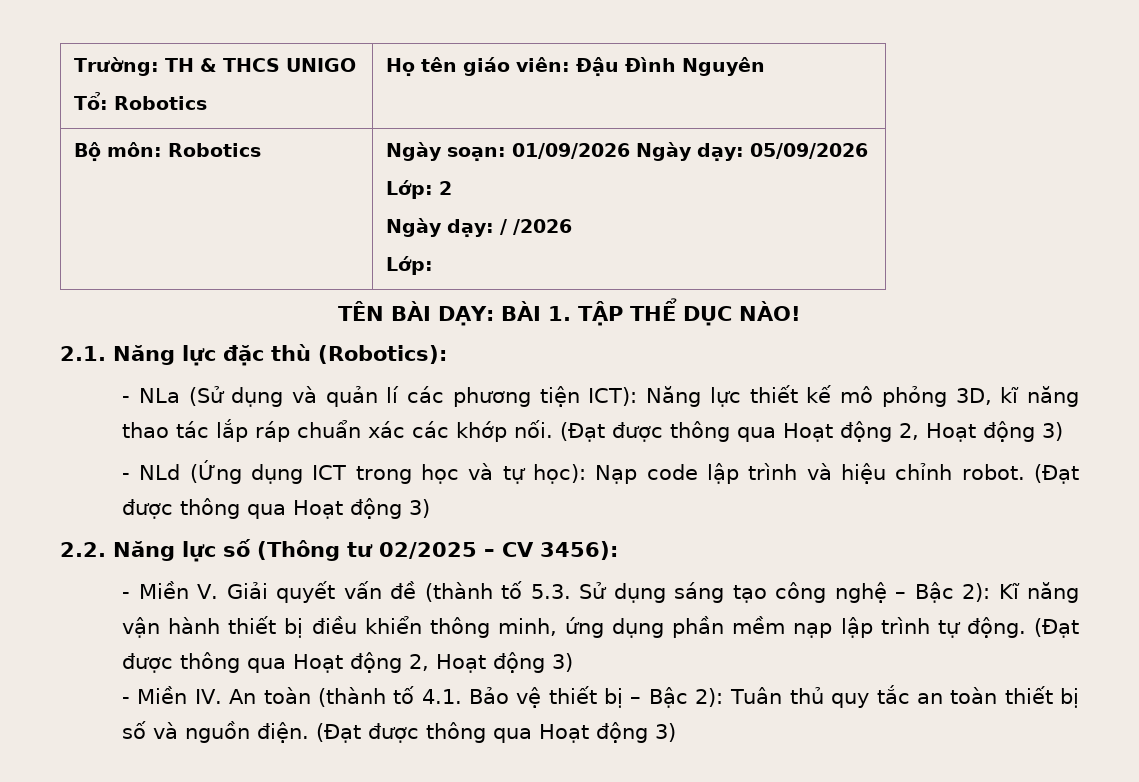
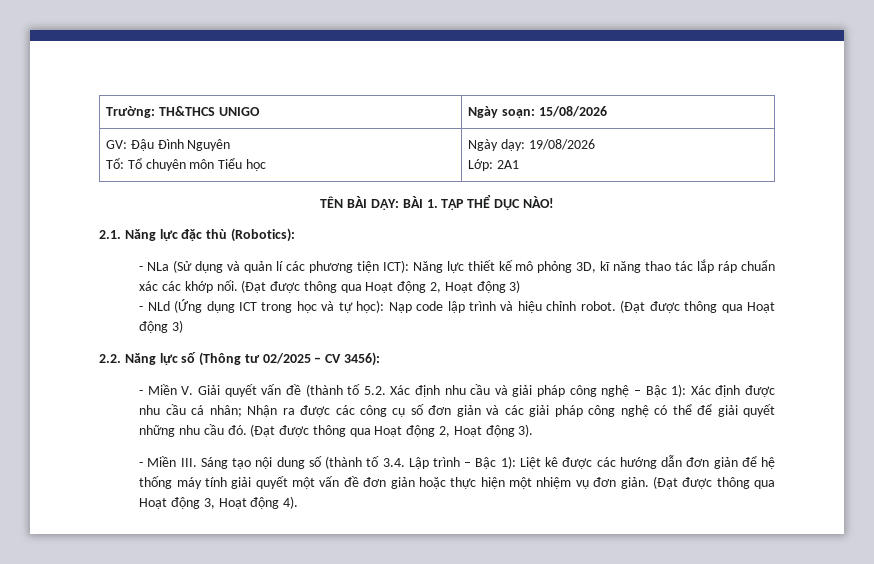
- Trường: TH & THCS UNIGO
- Tổ: Robotics | Họ tên giáo viên: Đậu Đình Nguyên
- Bộ môn: Robotics | Ngày soạn: 01/09/2026 Ngày dạy: 05/09/2026
- Lớp: 2
- Ngày dạy: / /2026
- Lớp:
+ Trường: TH&THCS UNIGO | Ngày soạn: 15/08/2026
+ GV: Đậu Đình Nguyên
+ Tổ: Tổ chuyên môn Tiểu học | Ngày dạy: 19/08/2026
+ Lớp: 2A1
- - Miền V. Giải quyết vấn đề (thành tố 5.3. Sử dụng sáng tạo công nghệ – Bậc 2): Kĩ năng vận hành thiết bị điều khiển thông minh, ứng dụng phần mềm nạp lập trình tự động. (Đạt được thông qua Hoạt động 2, Hoạt động 3)
- - Miền IV. An toàn (thành tố 4.1. Bảo vệ thiết bị – Bậc 2): Tuân thủ quy tắc an toàn thiết bị số và nguồn điện. (Đạt được thông qua Hoạt động 3)
+ - Miền V. Giải quyết vấn đề (thành tố 5.2. Xác định nhu cầu và giải pháp công nghệ – Bậc 1): Xác định được nhu cầu cá nhân; Nhận ra được các công cụ số đơn giản và các giải pháp công nghệ có thể để giải quyết những nhu cầu đó. (Đạt được thông qua Hoạt động 2, Hoạt động 3).
+ - Miền III. Sáng tạo nội dung số (thành tố 3.4. Lập trình – Bậc 1): Liệt kê được các hướng dẫn đơn giản để hệ thống máy tính giải quyết một vấn đề đơn giản hoặc thực hiện một nhiệm vụ đơn giản. (Đạt được thông qua Hoạt động 3, Hoạt động 4).

